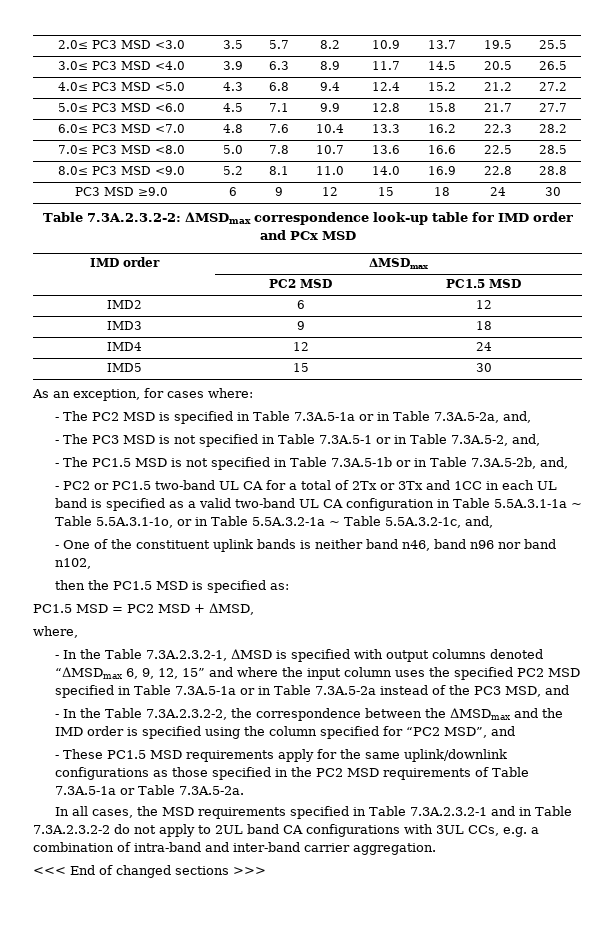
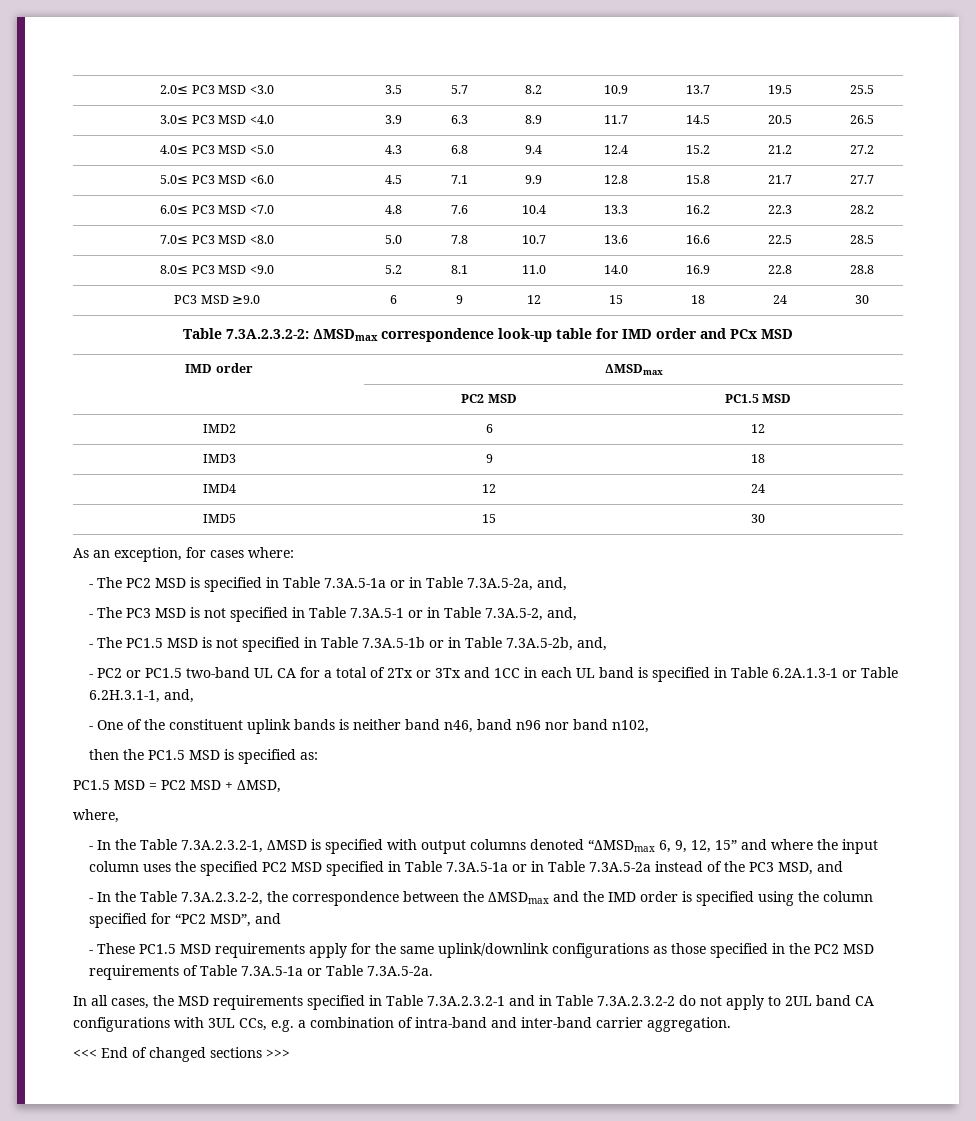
- - PC2 or PC1.5 two-band UL CA for a total of 2Tx or 3Tx and 1CC in each UL band is specified as a valid two-band UL CA configuration in Table 5.5A.3.1-1a ~ Table 5.5A.3.1-1o, or in Table 5.5A.3.2-1a ~ Table 5.5A.3.2-1c, and,
+ - PC2 or PC1.5 two-band UL CA for a total of 2Tx or 3Tx and 1CC in each UL band is specified in Table 6.2A.1.3-1 or Table 6.2H.3.1-1, and,

